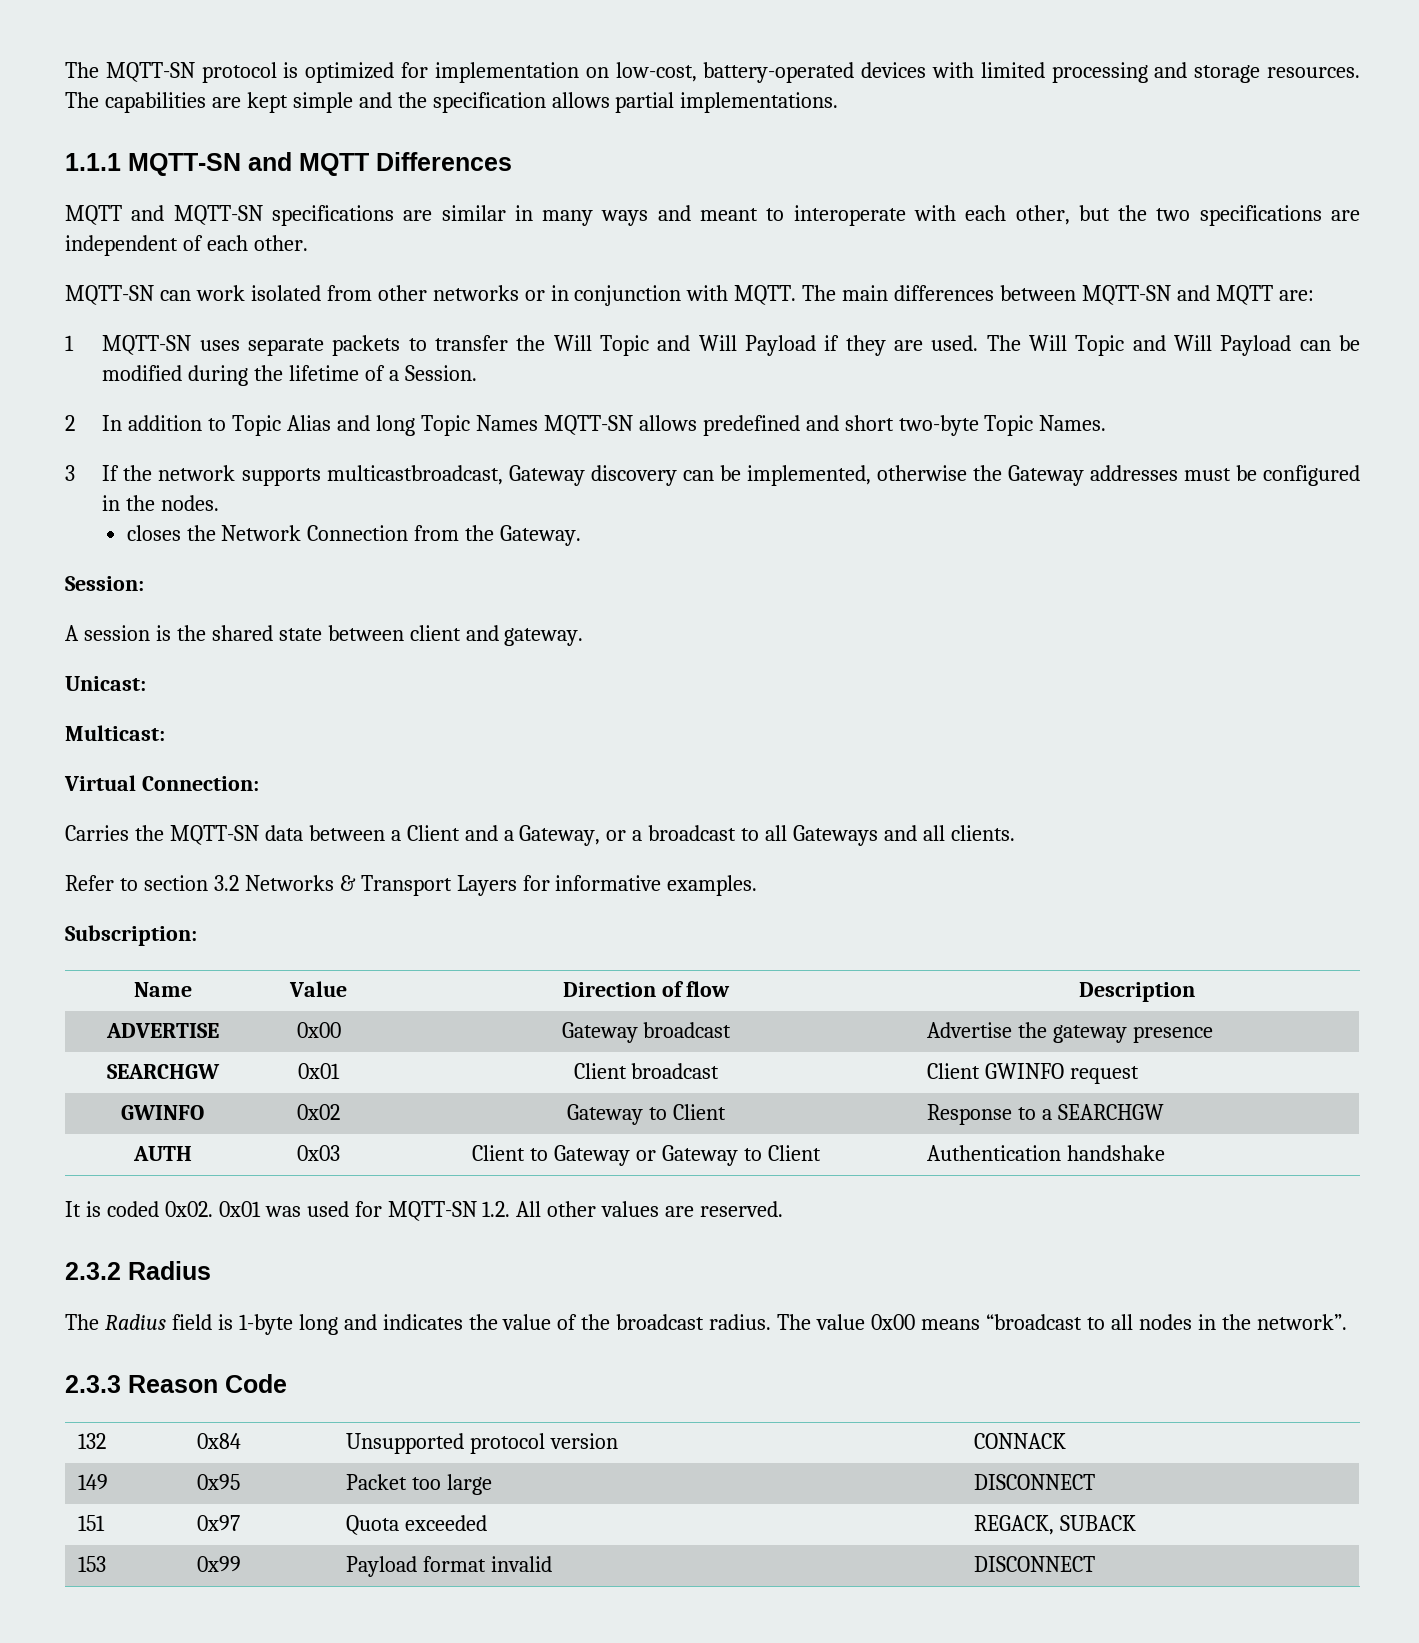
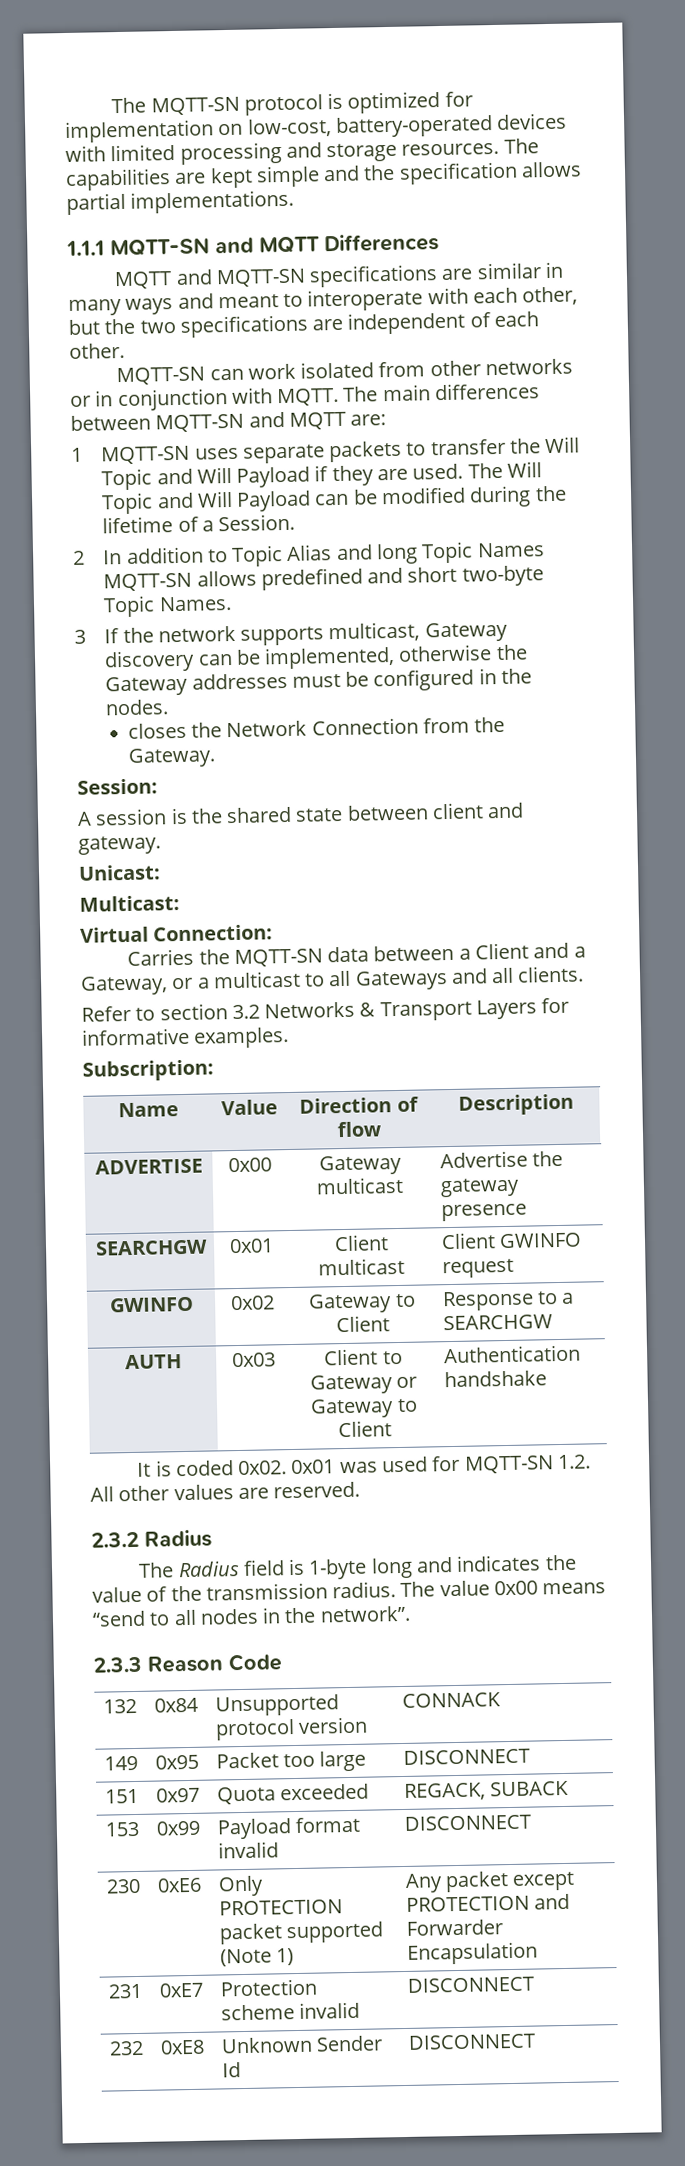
- 3 If the network supports multicastbroadcast, Gateway discovery can be implemented, otherwise the Gateway addresses must be configured in the nodes.
+ 3 If the network supports multicast, Gateway discovery can be implemented, otherwise the Gateway addresses must be configured in the nodes.
- Carries the MQTT-SN data between a Client and a Gateway, or a broadcast to all Gateways and all clients.
+ Carries the MQTT-SN data between a Client and a Gateway, or a multicast to all Gateways and all clients.
- ADVERTISE | 0x00 | Gateway broadcast | Advertise the gateway presence
+ ADVERTISE | 0x00 | Gateway multicast | Advertise the gateway presence
- SEARCHGW | 0x01 | Client broadcast | Client GWINFO request
+ SEARCHGW | 0x01 | Client multicast | Client GWINFO request
- The Radius field is 1-byte long and indicates the value of the broadcast radius.
+ The Radius field is 1-byte long and indicates the value of the transmission radius.
- The value 0x00 means “broadcast to all nodes in the network”.
+ The value 0x00 means “send to all nodes in the network”.
+ 230 | 0xE6 | Only PROTECTION packet supported (Note 1) | Any packet except PROTECTION and Forwarder Encapsulation
+ 231 | 0xE7 | Protection scheme invalid | DISCONNECT
+ 232 | 0xE8 | Unknown Sender Id | DISCONNECT

